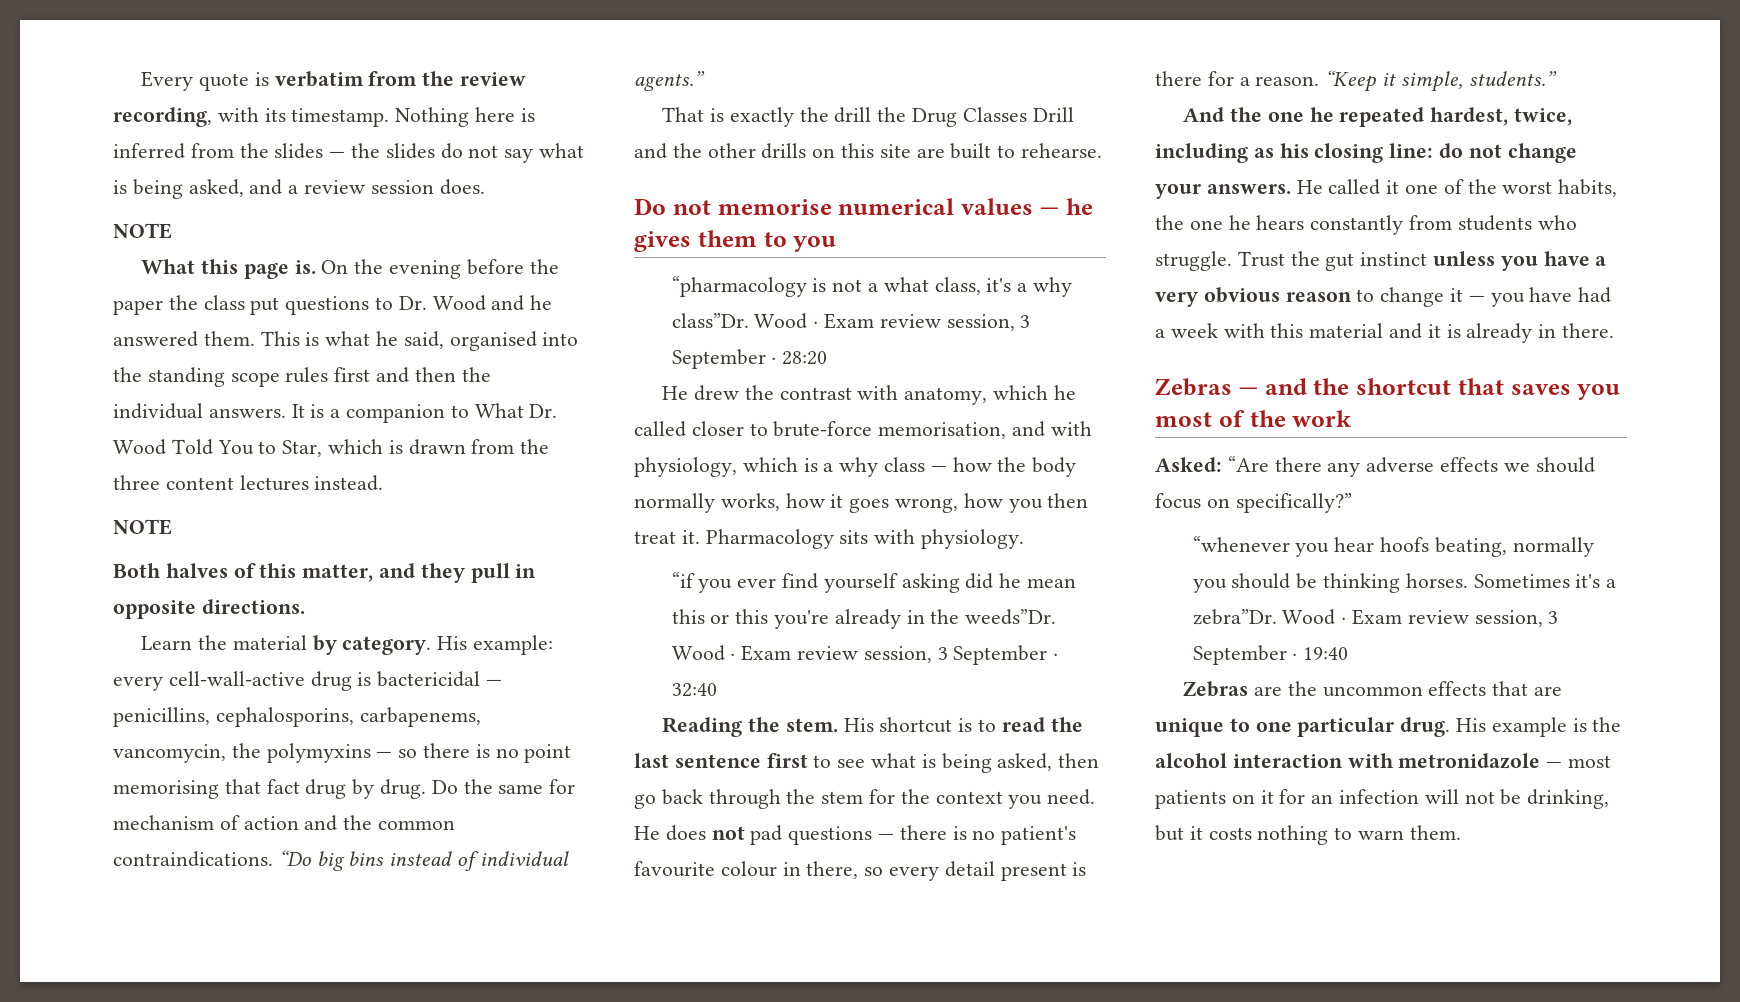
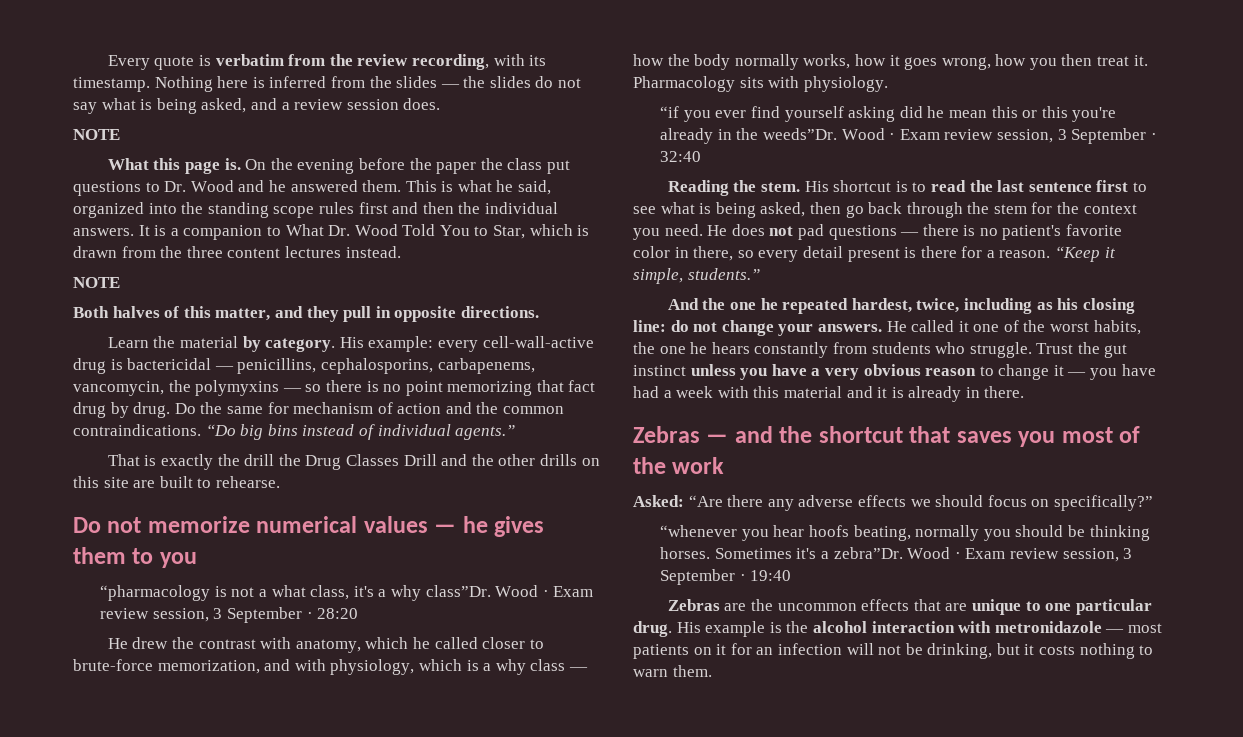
- This is what he said, organised into the standing scope rules first and then the individual answers.
+ This is what he said, organized into the standing scope rules first and then the individual answers.
- His example: every cell-wall-active drug is bactericidal — penicillins, cephalosporins, carbapenems, vancomycin, the polymyxins — so there is no point memorising that fact drug by drug.
+ His example: every cell-wall-active drug is bactericidal — penicillins, cephalosporins, carbapenems, vancomycin, the polymyxins — so there is no point memorizing that fact drug by drug.
- Do not memorise numerical values — he gives them to you
+ Do not memorize numerical values — he gives them to you
- He drew the contrast with anatomy, which he called closer to brute-force memorisation, and with physiology, which is a why class — how the body normally works, how it goes wrong, how you then treat it.
+ He drew the contrast with anatomy, which he called closer to brute-force memorization, and with physiology, which is a why class — how the body normally works, how it goes wrong, how you then treat it.
- He does not pad questions — there is no patient's favourite colour in there, so every detail present is there for a reason.
+ He does not pad questions — there is no patient's favorite color in there, so every detail present is there for a reason.

